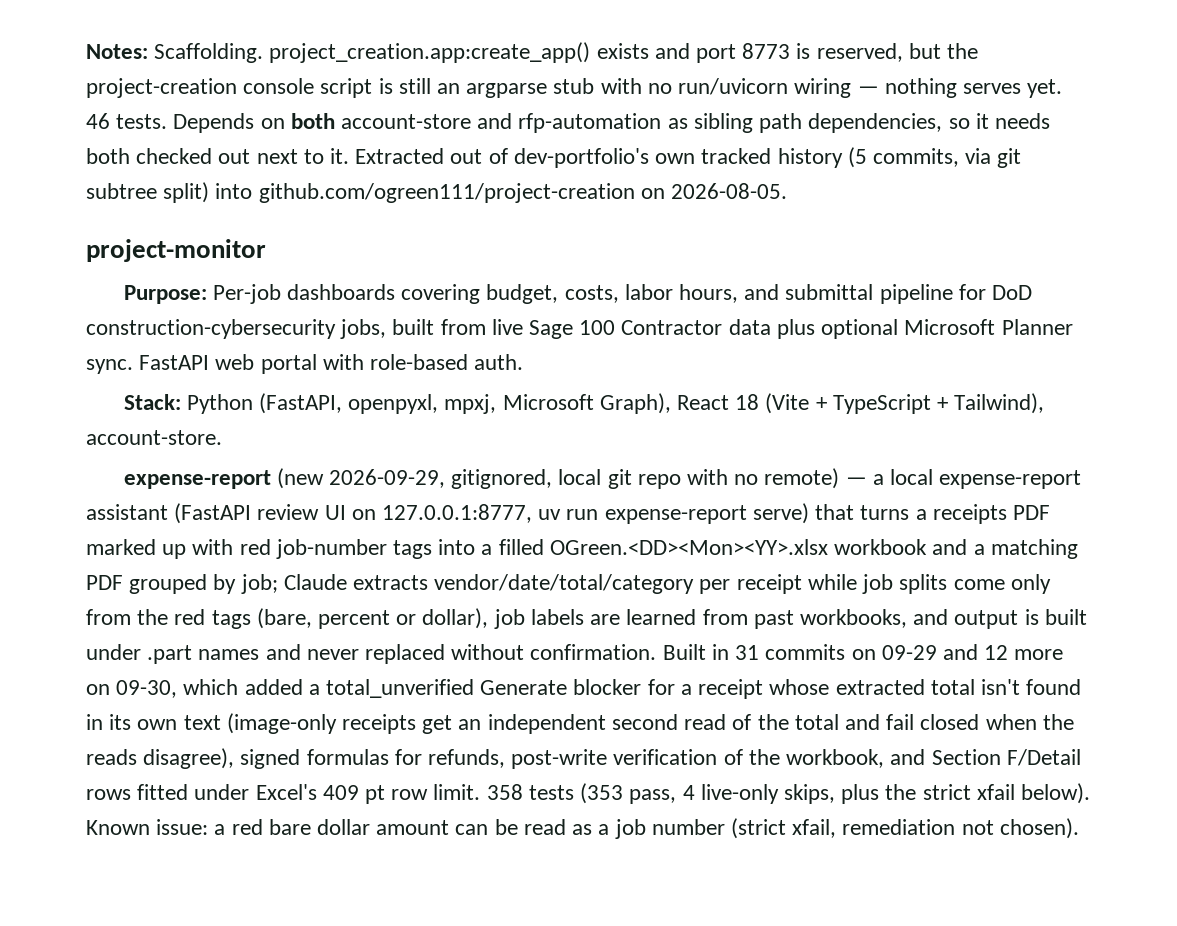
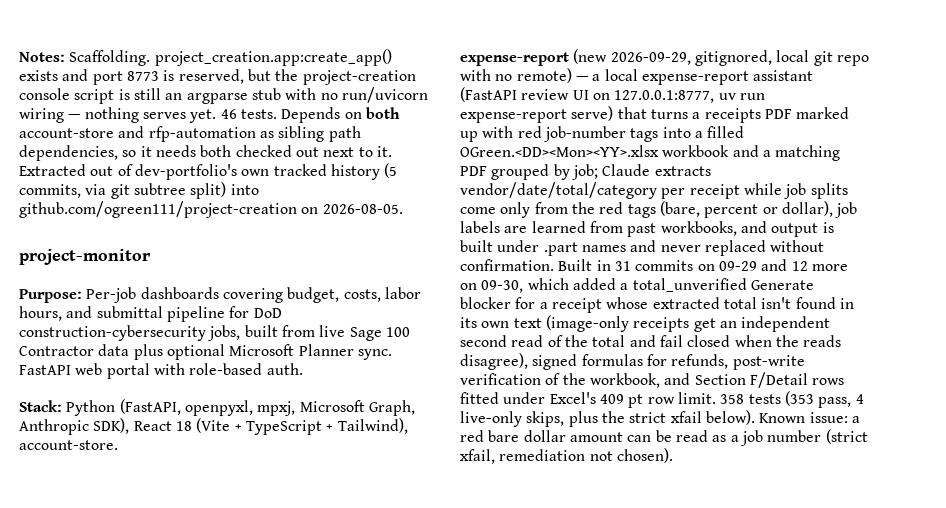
- Stack: Python (FastAPI, openpyxl, mpxj, Microsoft Graph), React 18 (Vite + TypeScript + Tailwind), account-store.
+ Stack: Python (FastAPI, openpyxl, mpxj, Microsoft Graph, Anthropic SDK), React 18 (Vite + TypeScript + Tailwind), account-store.

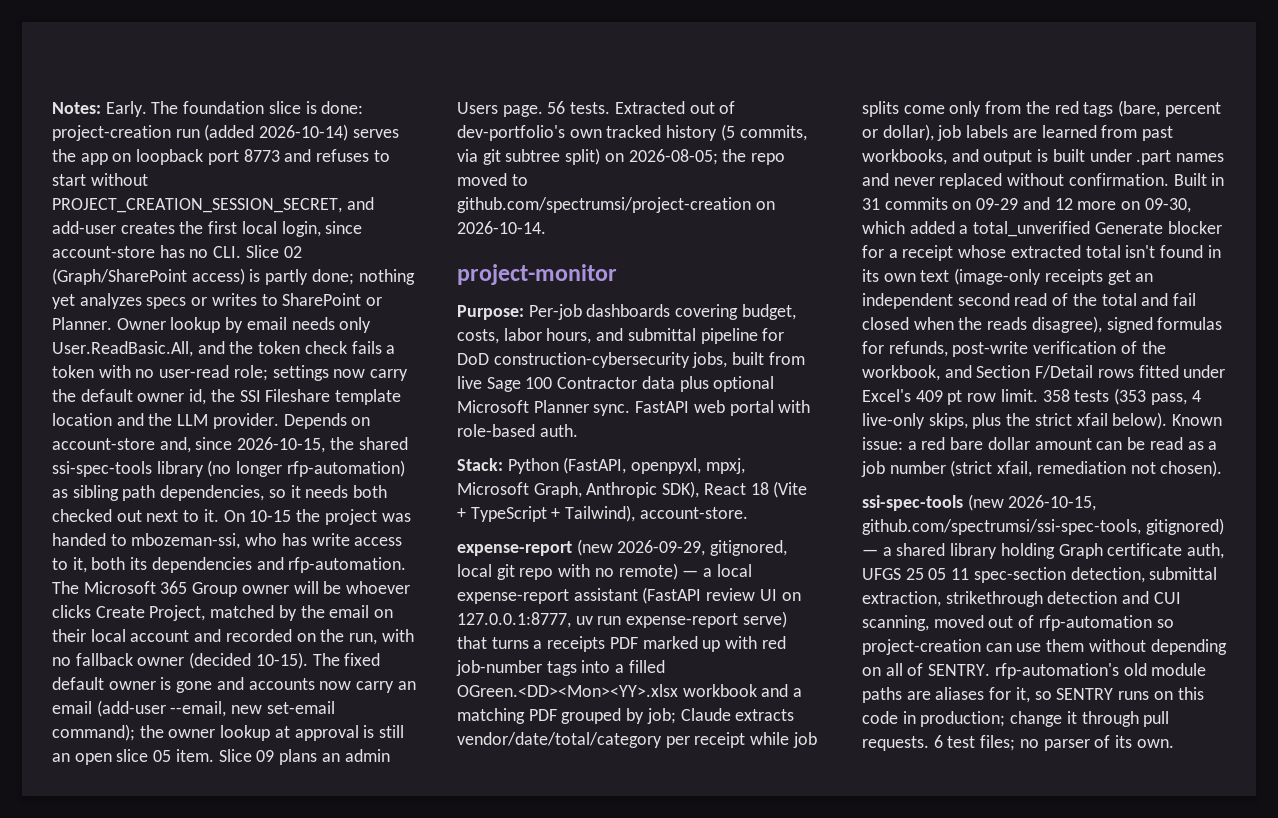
- Notes: Scaffolding. project_creation.app:create_app() exists and port 8773 is reserved, but the project-creation console script is still an argparse stub with no run/uvicorn wiring — nothing serves yet. 46 tests. Depends on both account-store and rfp-automation as sibling path dependencies, so it needs both checked out next to it.
+ Notes: Early. The foundation slice is done: project-creation run (added 2026-10-14) serves the app on loopback port 8773 and refuses to start without PROJECT_CREATION_SESSION_SECRET, and add-user creates the first local login, since account-store has no CLI. Slice 02 (Graph/SharePoint access) is partly done; nothing yet analyzes specs or writes to SharePoint or Planner. Owner lookup by email needs only User.ReadBasic.All, and the token check fails a token with no user-read role; settings now carry the default owner id, the SSI Fileshare template location and the LLM provider. Depends on account-store and, since 2026-10-15, the shared ssi-spec-tools library (no longer rfp-automation) as sibling path dependencies, so it needs both checked out next to it.
+ On 10-15 the project was handed to mbozeman-ssi, who has write access to it, both its dependencies and rfp-automation. The Microsoft 365 Group owner will be whoever clicks Create Project, matched by the email on their local account and recorded on the run, with no fallback owner (decided 10-15). The fixed default owner is gone and accounts now carry an email (add-user --email, new set-email command); the owner lookup at approval is still an open slice 05 item. Slice 09 plans an admin Users page. 56 tests.
- Extracted out of dev-portfolio's own tracked history (5 commits, via git subtree split) into github.com/ogreen111/project-creation on 2026-08-05.
+ Extracted out of dev-portfolio's own tracked history (5 commits, via git subtree split) on 2026-08-05; the repo moved to github.com/spectrumsi/project-creation on 2026-10-14.
+ ssi-spec-tools (new 2026-10-15, github.com/spectrumsi/ssi-spec-tools, gitignored) — a shared library holding Graph certificate auth, UFGS 25 05 11 spec-section detection, submittal extraction, strikethrough detection and CUI scanning, moved out of rfp-automation so project-creation can use them without depending on all of SENTRY. rfp-automation's old module paths are aliases for it, so SENTRY runs on this code in production; change it through pull requests. 6 test files; no parser of its own.

